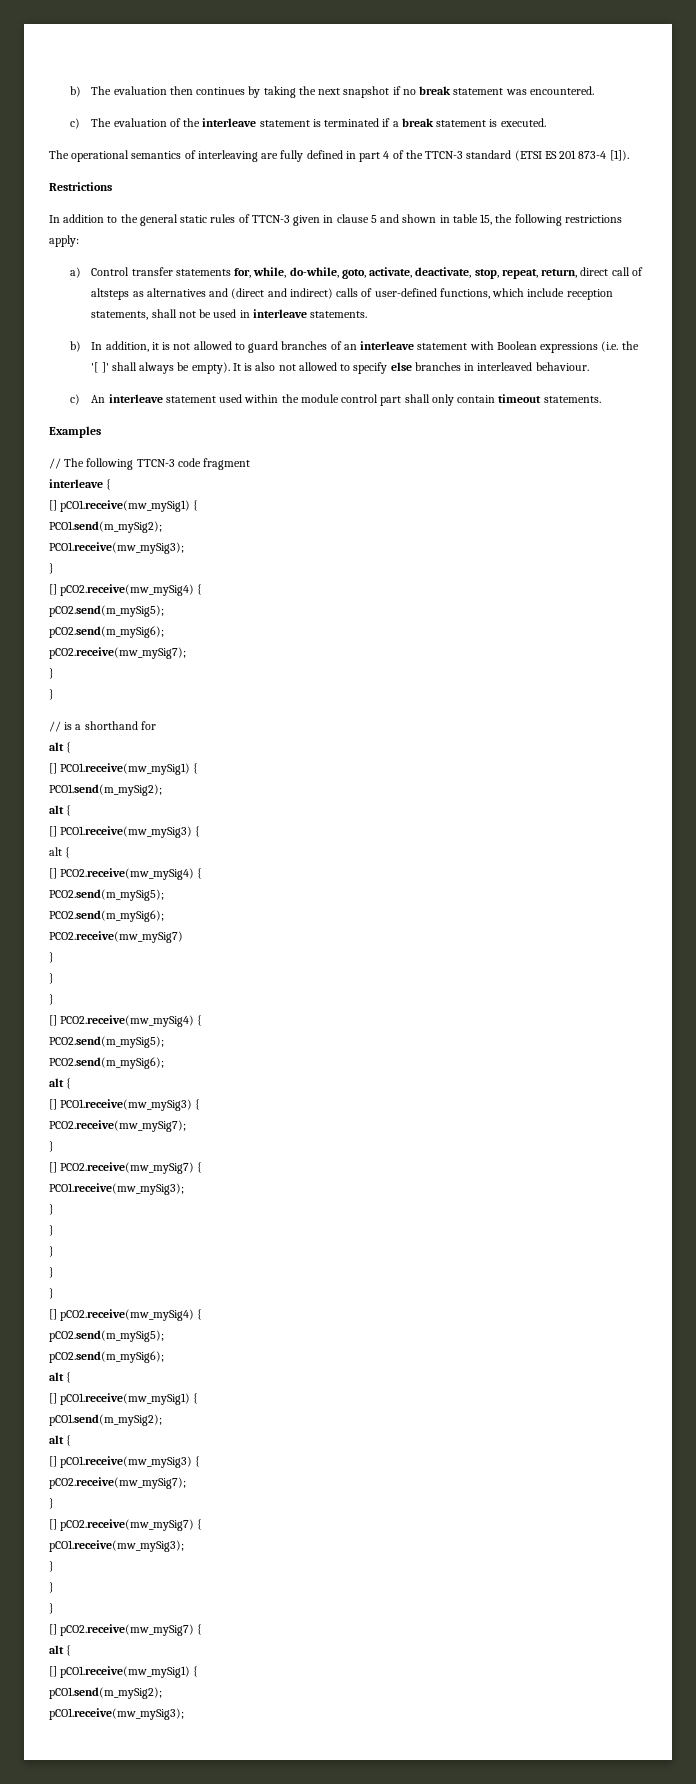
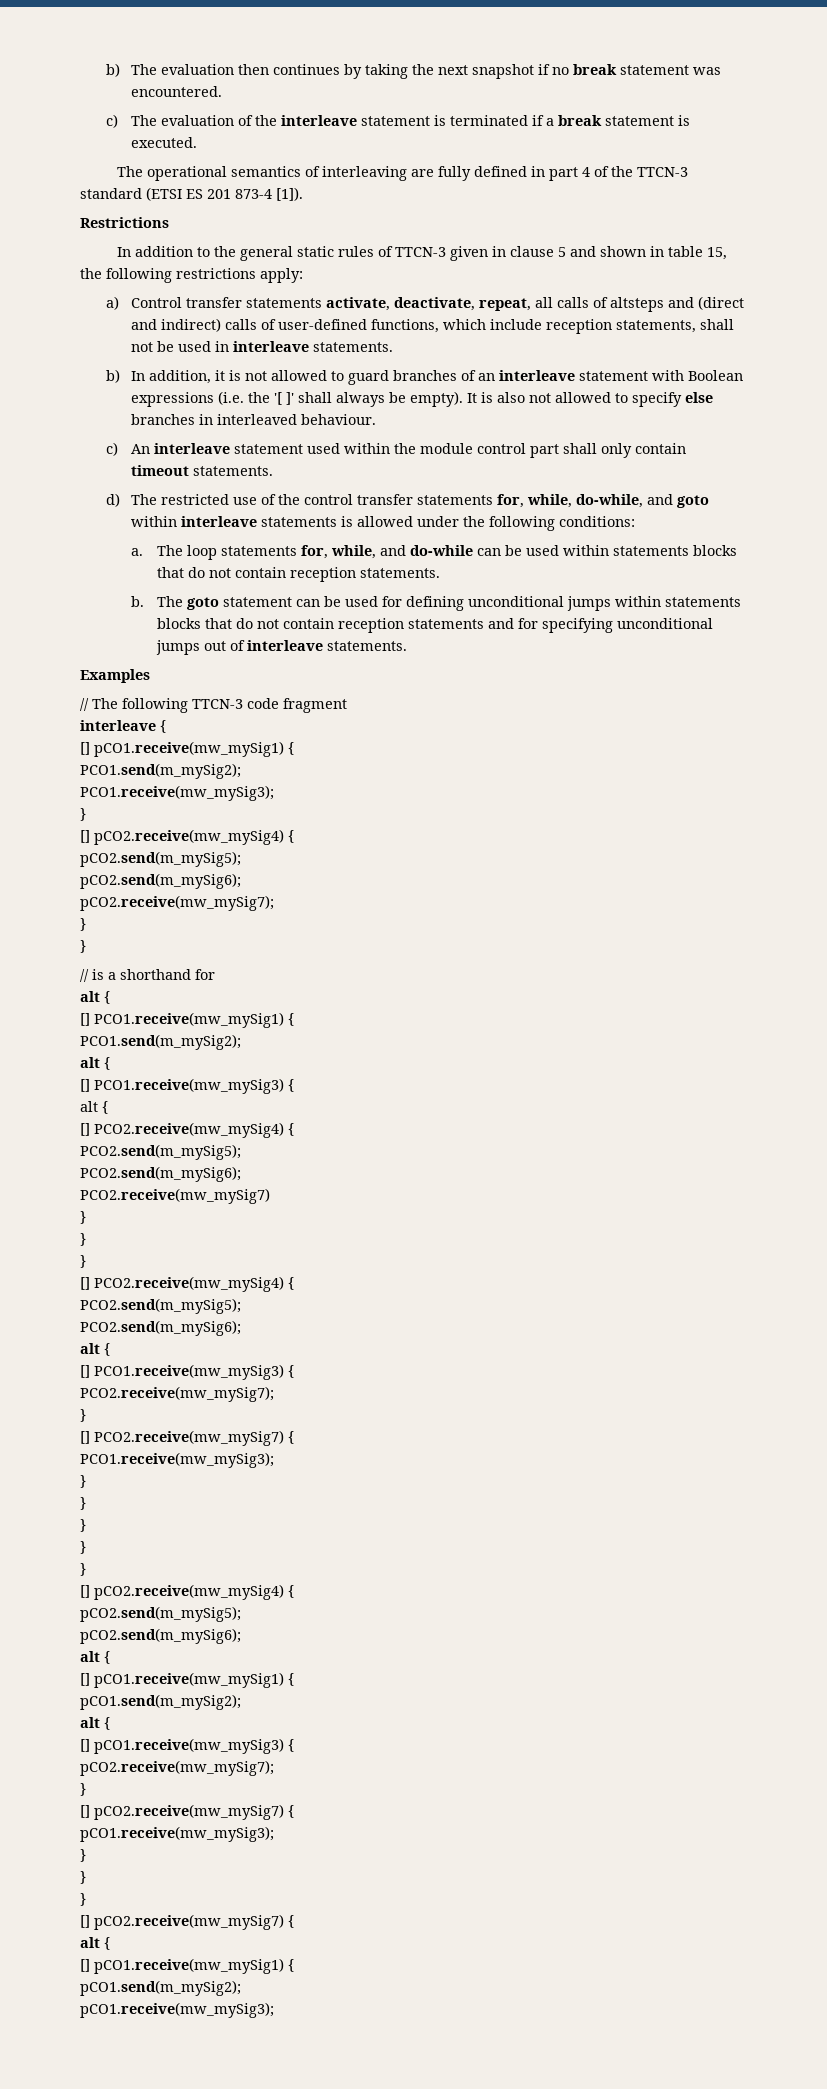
- a) Control transfer statements for, while, do-while, goto, activate, deactivate, stop, repeat, return, direct call of altsteps as alternatives and (direct and indirect) calls of user-defined functions, which include reception statements, shall not be used in interleave statements.
+ a) Control transfer statements activate, deactivate, repeat, all calls of altsteps and (direct and indirect) calls of user-defined functions, which include reception statements, shall not be used in interleave statements.
+ d) The restricted use of the control transfer statements for, while, do-while, and goto within interleave statements is allowed under the following conditions:
+ a. The loop statements for, while, and do-while can be used within statements blocks that do not contain reception statements.
+ b. The goto statement can be used for defining unconditional jumps within statements blocks that do not contain reception statements and for specifying unconditional jumps out of interleave statements.

